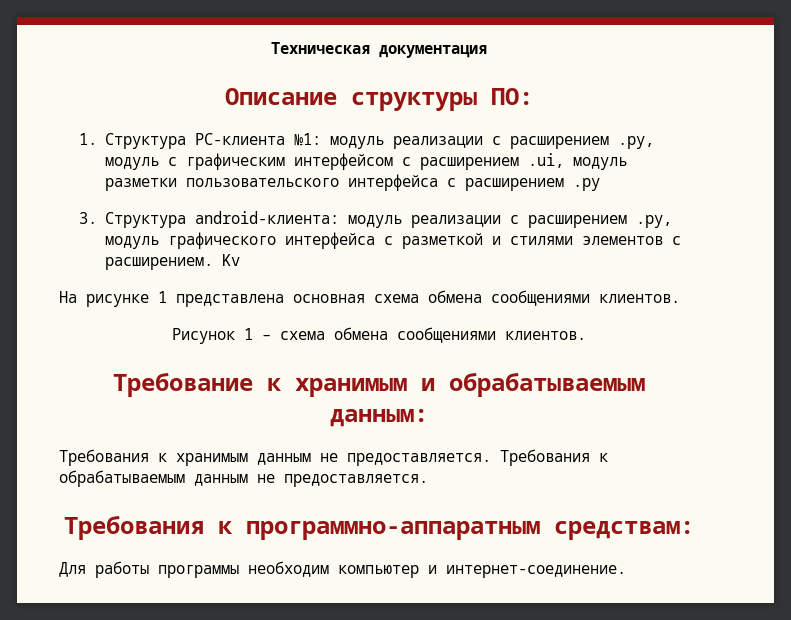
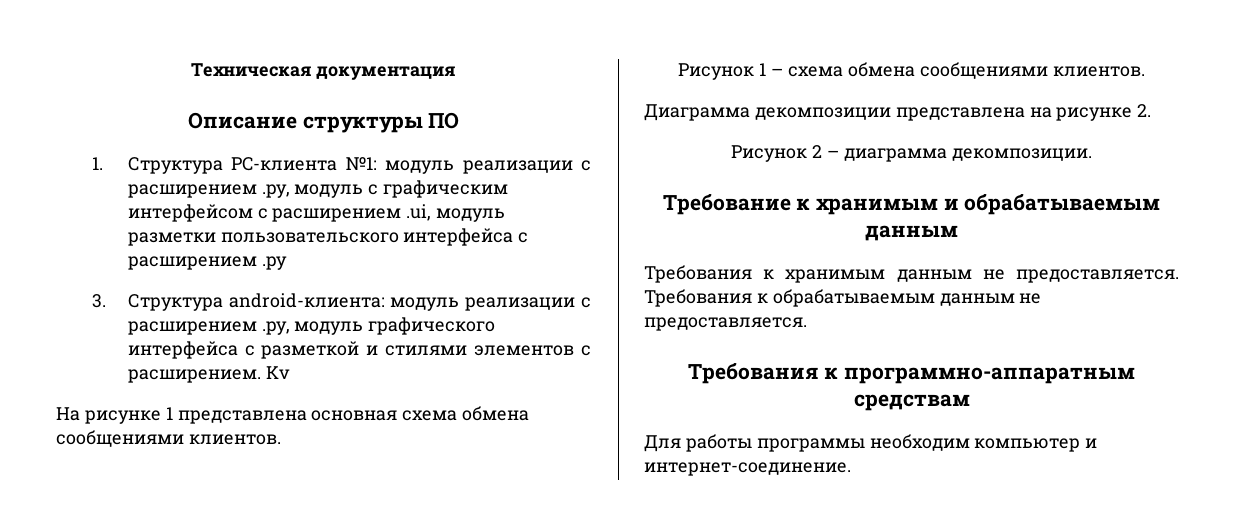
- Описание структуры ПО:
+ Описание структуры ПО
+ Диаграмма декомпозиции представлена на рисунке 2.
+ Рисунок 2 – диаграмма декомпозиции.
- Требование к хранимым и обрабатываемым данным:
+ Требование к хранимым и обрабатываемым данным
- Требования к программно-аппаратным средствам:
+ Требования к программно-аппаратным средствам

